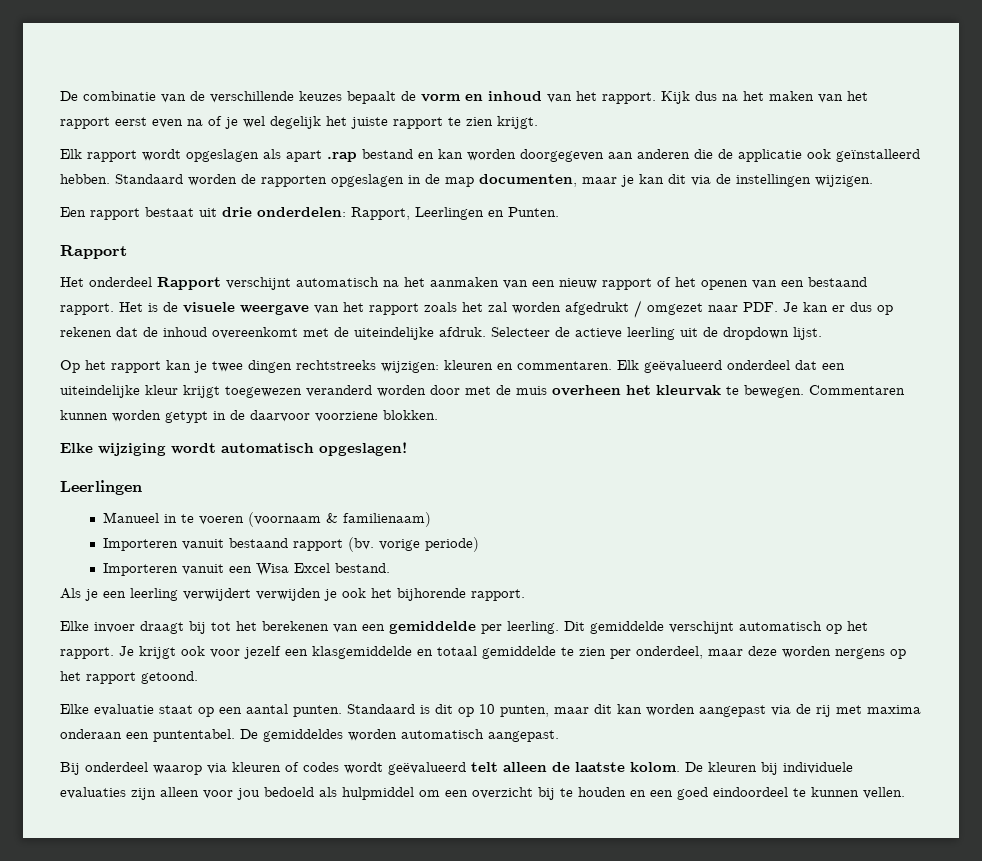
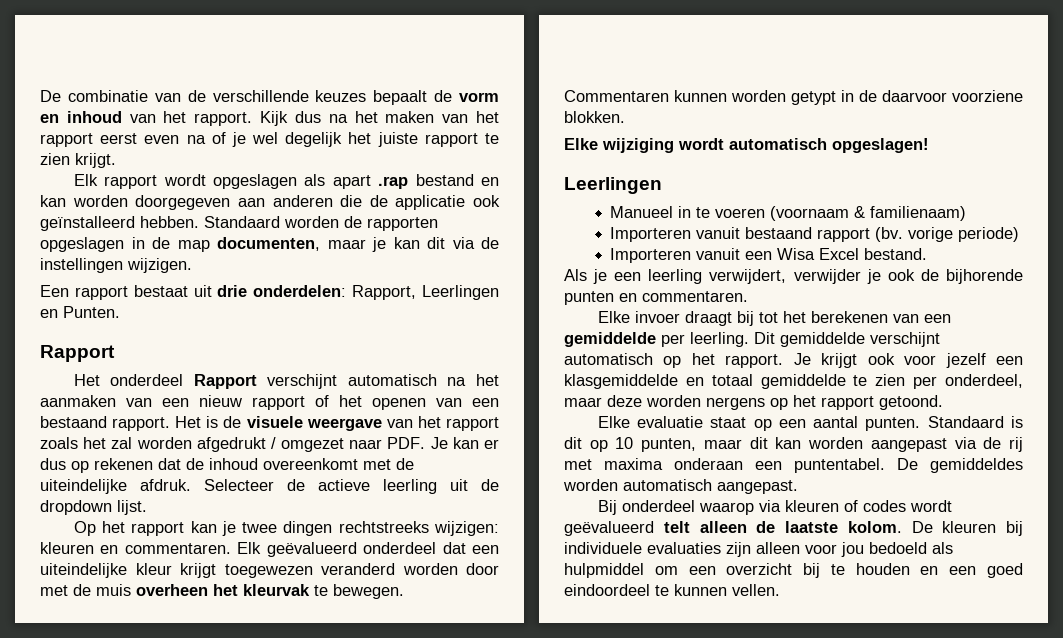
- Als je een leerling verwijdert verwijden je ook het bijhorende rapport.
+ Als je een leerling verwijdert, verwijder je ook de bijhorende punten en commentaren.

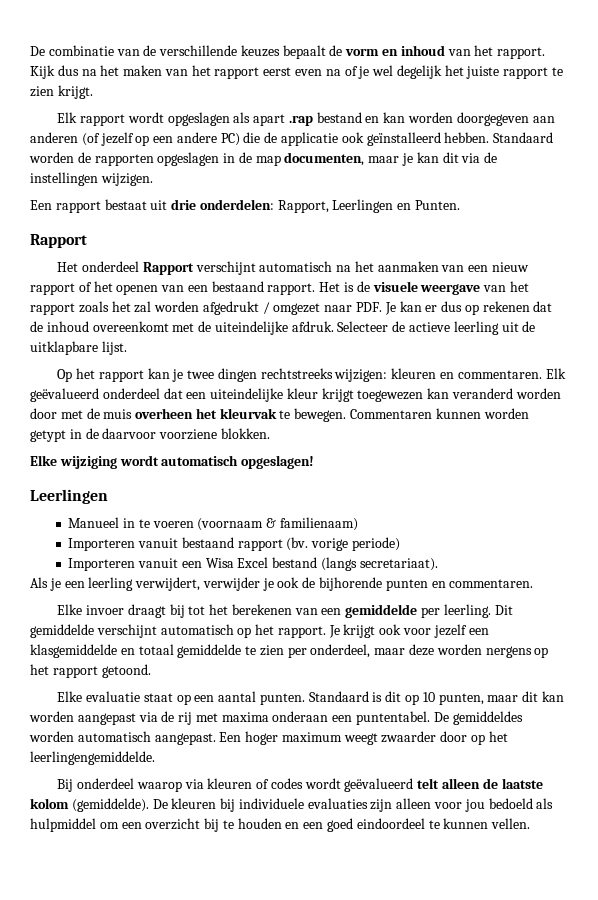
- Elk rapport wordt opgeslagen als apart .rap bestand en kan worden doorgegeven aan anderen die de applicatie ook geïnstalleerd hebben.
+ Elk rapport wordt opgeslagen als apart .rap bestand en kan worden doorgegeven aan anderen (of jezelf op een andere PC) die de applicatie ook geïnstalleerd hebben.
- Selecteer de actieve leerling uit de dropdown lijst.
+ Selecteer de actieve leerling uit de uitklapbare lijst.
- Elk geëvalueerd onderdeel dat een uiteindelijke kleur krijgt toegewezen veranderd worden door met de muis overheen het kleurvak te bewegen.
+ Elk geëvalueerd onderdeel dat een uiteindelijke kleur krijgt toegewezen kan veranderd worden door met de muis overheen het kleurvak te bewegen.
- Importeren vanuit een Wisa Excel bestand.
+ Importeren vanuit een Wisa Excel bestand (langs secretariaat).
+ Een hoger maximum weegt zwaarder door op het leerlingengemiddelde.
- Bij onderdeel waarop via kleuren of codes wordt geëvalueerd telt alleen de laatste kolom.
+ Bij onderdeel waarop via kleuren of codes wordt geëvalueerd telt alleen de laatste kolom (gemiddelde).

